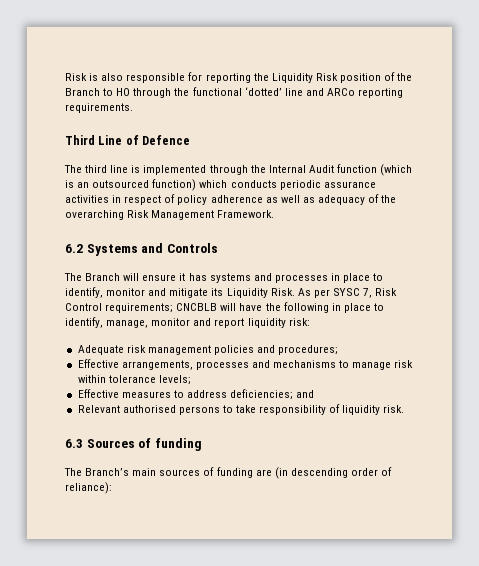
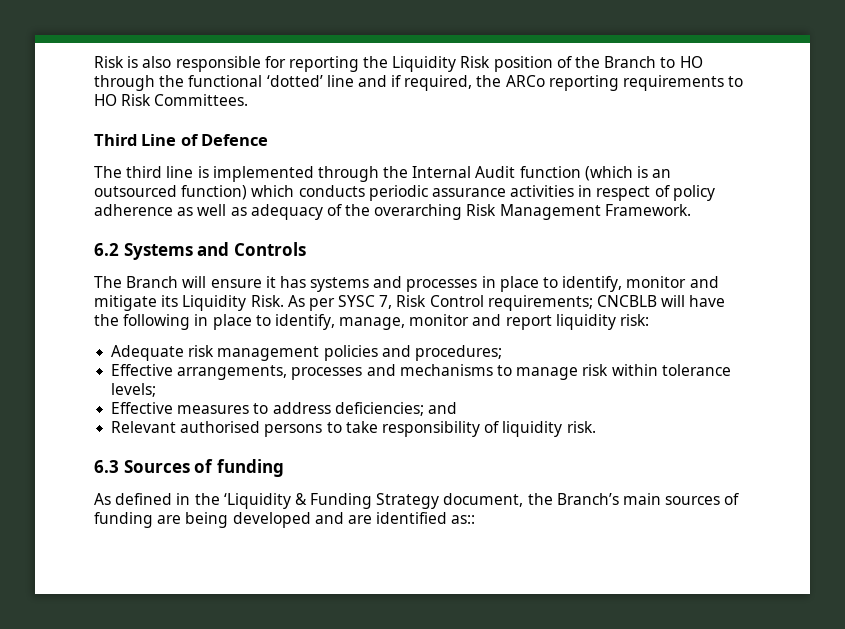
- Risk is also responsible for reporting the Liquidity Risk position of the Branch to HO through the functional ‘dotted’ line and ARCo reporting requirements.
+ Risk is also responsible for reporting the Liquidity Risk position of the Branch to HO through the functional ‘dotted’ line and if required, the ARCo reporting requirements to HO Risk Committees.
- The Branch’s main sources of funding are (in descending order of reliance):
+ As defined in the ‘Liquidity & Funding Strategy document, the Branch’s main sources of funding are being developed and are identified as::

